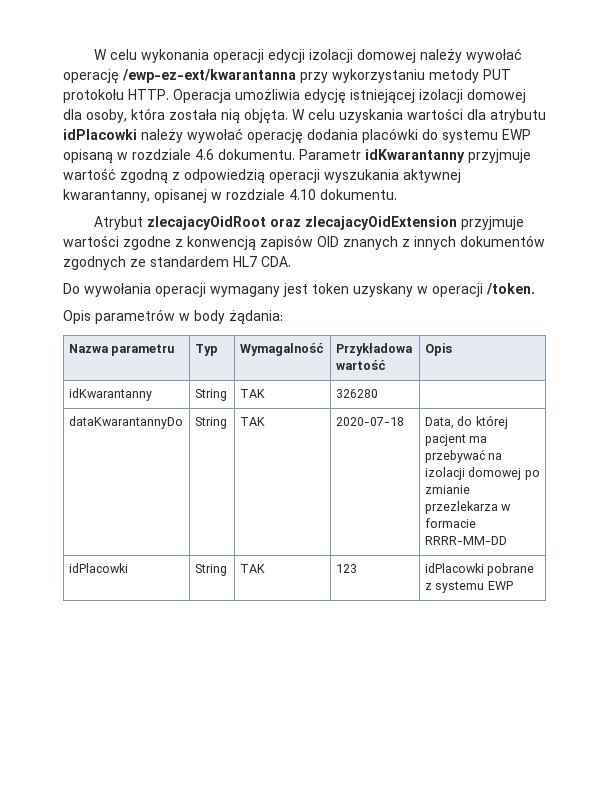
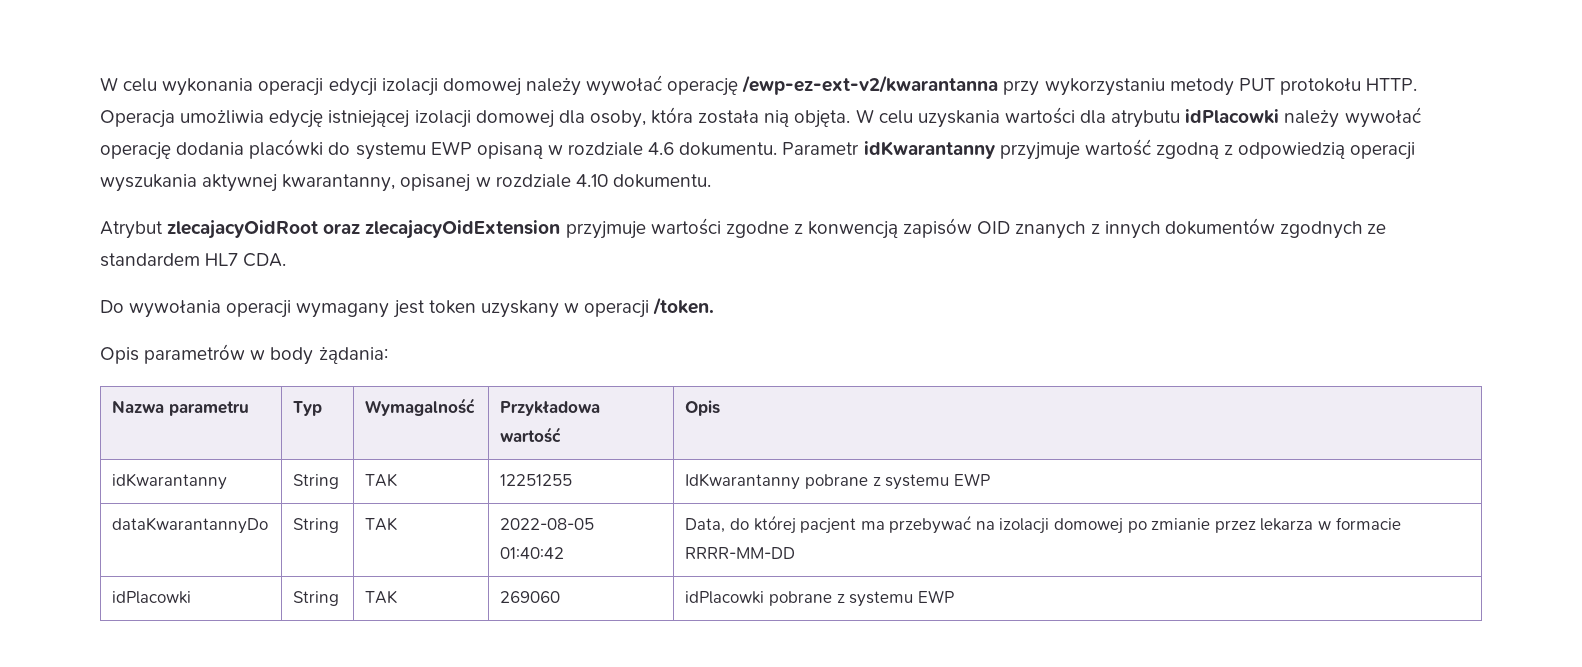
- W celu wykonania operacji edycji izolacji domowej należy wywołać operację /ewp-ez-ext/kwarantanna przy wykorzystaniu metody PUT protokołu HTTP.
+ W celu wykonania operacji edycji izolacji domowej należy wywołać operację /ewp-ez-ext-v2/kwarantanna przy wykorzystaniu metody PUT protokołu HTTP.
- idKwarantanny | String | TAK | 326280 |
+ idKwarantanny | String | TAK | 12251255 | IdKwarantanny pobrane z systemu EWP
- dataKwarantannyDo | String | TAK | 2020-07-18 | Data, do której pacjent ma przebywać na izolacji domowej po zmianie przezlekarza w formacie RRRR-MM-DD
+ dataKwarantannyDo | String | TAK | 2022-08-05 01:40:42 | Data, do której pacjent ma przebywać na izolacji domowej po zmianie przez lekarza w formacie RRRR-MM-DD
- idPlacowki | String | TAK | 123 | idPlacowki pobrane z systemu EWP
+ idPlacowki | String | TAK | 269060 | idPlacowki pobrane z systemu EWP

